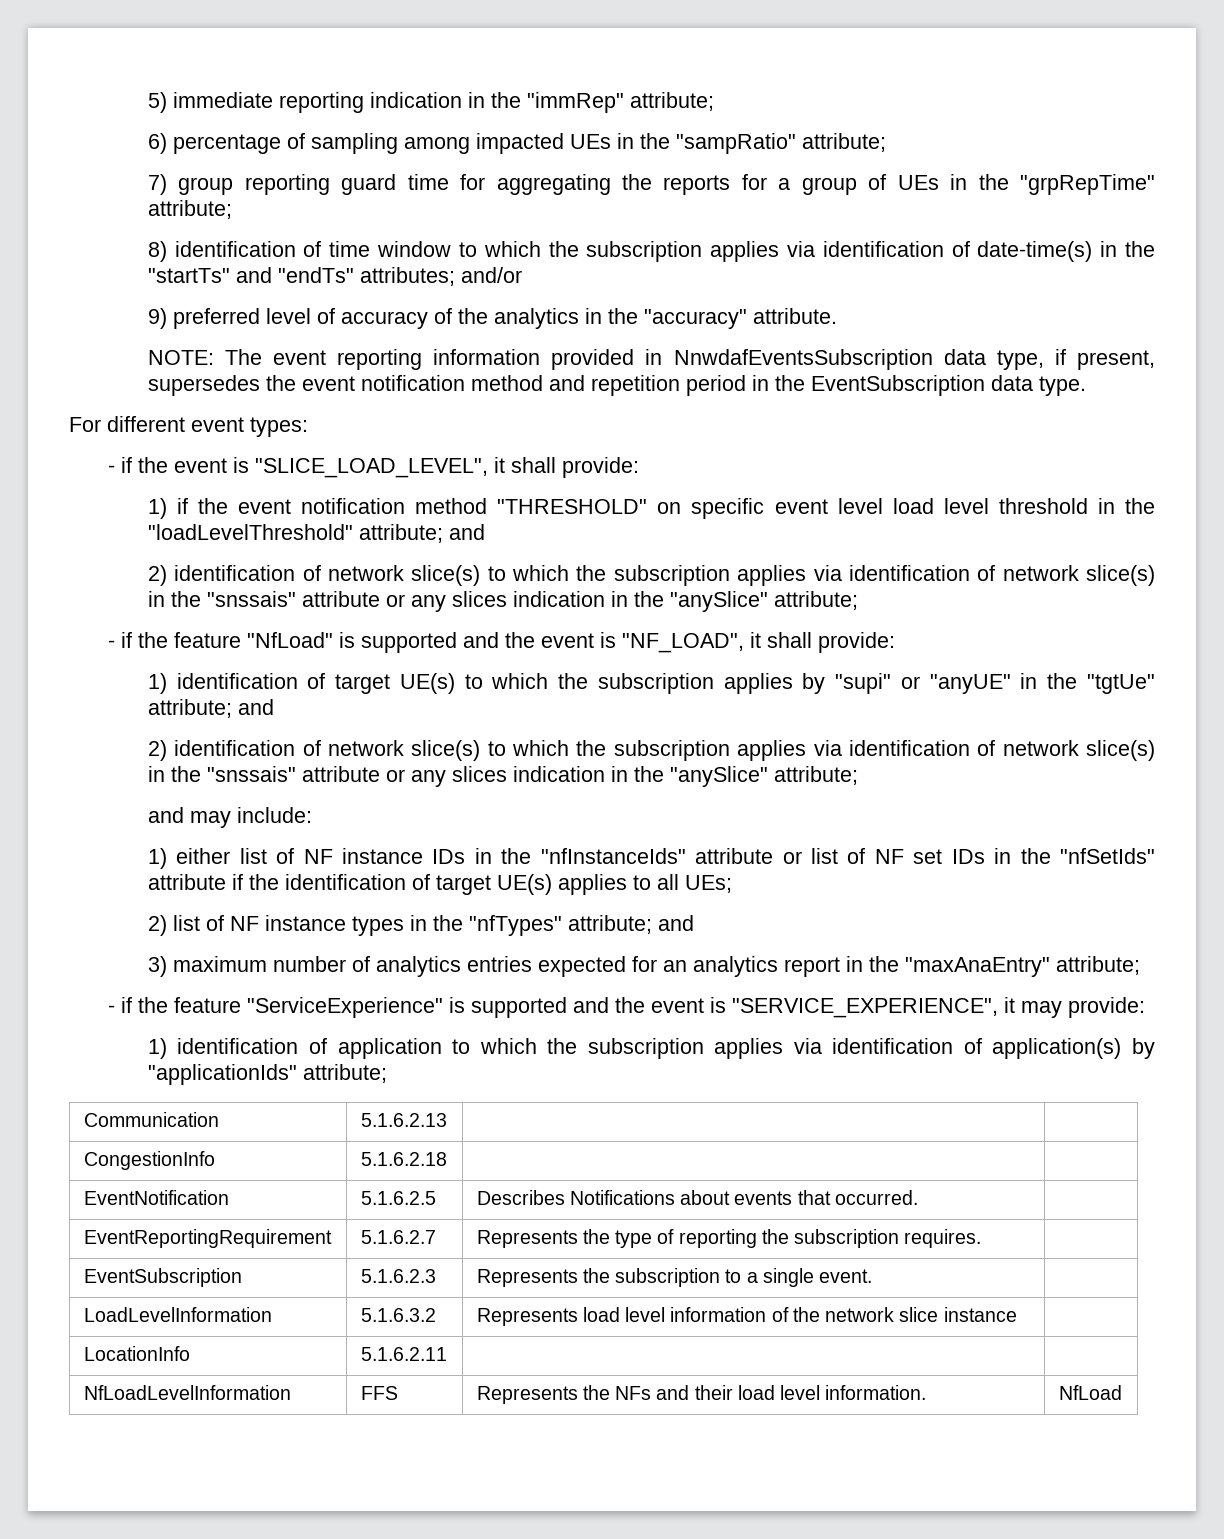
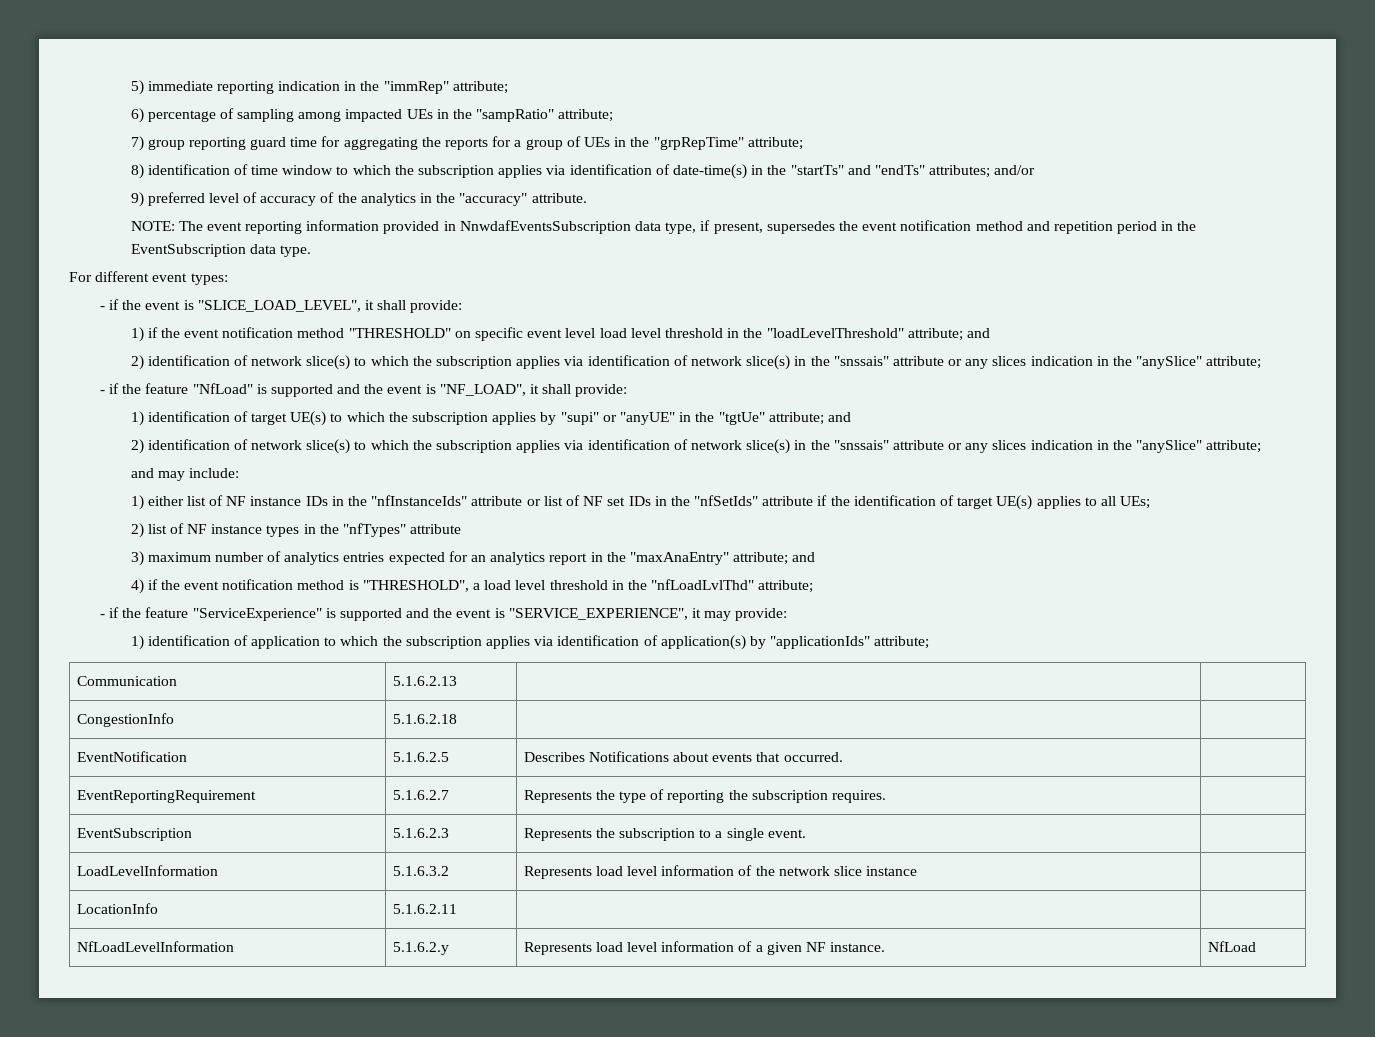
- 2) list of NF instance types in the "nfTypes" attribute; and
+ 2) list of NF instance types in the "nfTypes" attribute
- 3) maximum number of analytics entries expected for an analytics report in the "maxAnaEntry" attribute;
+ 3) maximum number of analytics entries expected for an analytics report in the "maxAnaEntry" attribute; and
+ 4) if the event notification method is "THRESHOLD", a load level threshold in the "nfLoadLvlThd" attribute;
- NfLoadLevelInformation | FFS | Represents the NFs and their load level information. | NfLoad
+ NfLoadLevelInformation | 5.1.6.2.y | Represents load level information of a given NF instance. | NfLoad

